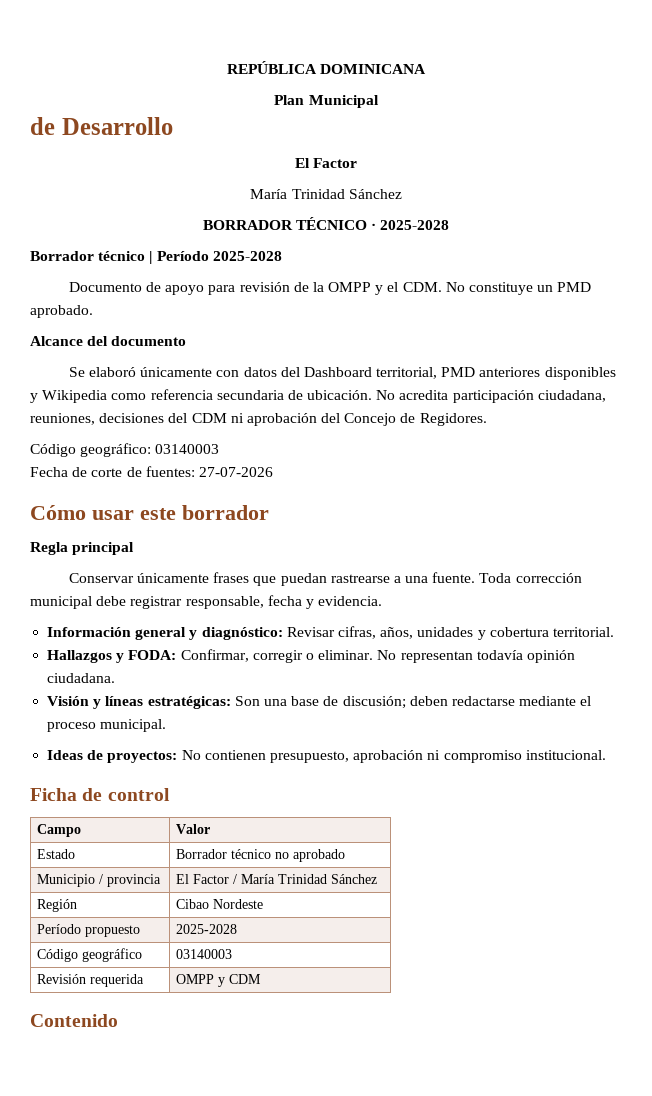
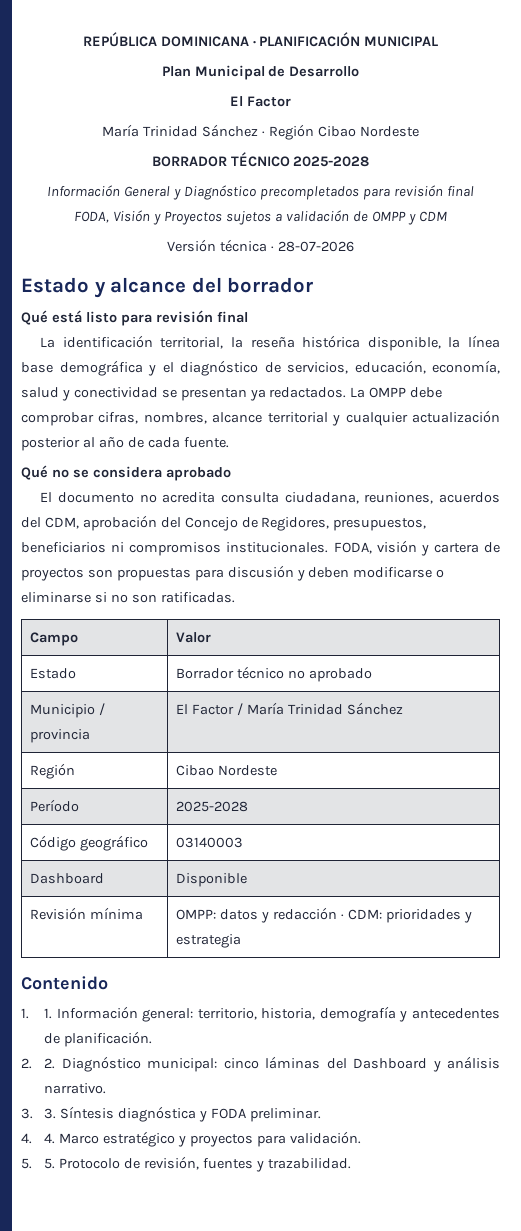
- REPÚBLICA DOMINICANA
+ REPÚBLICA DOMINICANA · PLANIFICACIÓN MUNICIPAL
- Plan Municipal
- de Desarrollo
+ Plan Municipal de Desarrollo
  El Factor
- María Trinidad Sánchez
+ María Trinidad Sánchez · Región Cibao Nordeste
- BORRADOR TÉCNICO · 2025-2028
- Borrador técnico | Período 2025-2028
- Documento de apoyo para revisión de la OMPP y el CDM. No constituye un PMD aprobado.
- Alcance del documento
- Se elaboró únicamente con datos del Dashboard territorial, PMD anteriores disponibles y Wikipedia como referencia secundaria de ubicación. No acredita participación ciudadana, reuniones, decisiones del CDM ni aprobación del Concejo de Regidores.
- Código geográfico: 03140003
- Fecha de corte de fuentes: 27-07-2026
- Cómo usar este borrador
- Regla principal
- Conservar únicamente frases que puedan rastrearse a una fuente. Toda corrección municipal debe registrar responsable, fecha y evidencia.
- Información general y diagnóstico: Revisar cifras, años, unidades y cobertura territorial.
- Hallazgos y FODA: Confirmar, corregir o eliminar. No representan todavía opinión ciudadana.
- Visión y líneas estratégicas: Son una base de discusión; deben redactarse mediante el proceso municipal.
- Ideas de proyectos: No contienen presupuesto, aprobación ni compromiso institucional.
- Ficha de control
+ BORRADOR TÉCNICO 2025-2028
+ Información General y Diagnóstico precompletados para revisión final
+ FODA, Visión y Proyectos sujetos a validación de OMPP y CDM
+ Versión técnica · 28-07-2026
+ Estado y alcance del borrador
+ Qué está listo para revisión final
+ La identificación territorial, la reseña histórica disponible, la línea base demográfica y el diagnóstico de servicios, educación, economía, salud y conectividad se presentan ya redactados. La OMPP debe comprobar cifras, nombres, alcance territorial y cualquier actualización posterior al año de cada fuente.
+ Qué no se considera aprobado
+ El documento no acredita consulta ciudadana, reuniones, acuerdos del CDM, aprobación del Concejo de Regidores, presupuestos, beneficiarios ni compromisos institucionales. FODA, visión y cartera de proyectos son propuestas para discusión y deben modificarse o eliminarse si no son ratificadas.
- Período propuesto | 2025-2028
+ Período | 2025-2028
+ Dashboard | Disponible
- Revisión requerida | OMPP y CDM
+ Revisión mínima | OMPP: datos y redacción · CDM: prioridades y estrategia
  Contenido
+ 1. 1. Información general: territorio, historia, demografía y antecedentes de planificación.
+ 2. 2. Diagnóstico municipal: cinco láminas del Dashboard y análisis narrativo.
+ 3. 3. Síntesis diagnóstica y FODA preliminar.
+ 4. 4. Marco estratégico y proyectos para validación.
+ 5. 5. Protocolo de revisión, fuentes y trazabilidad.

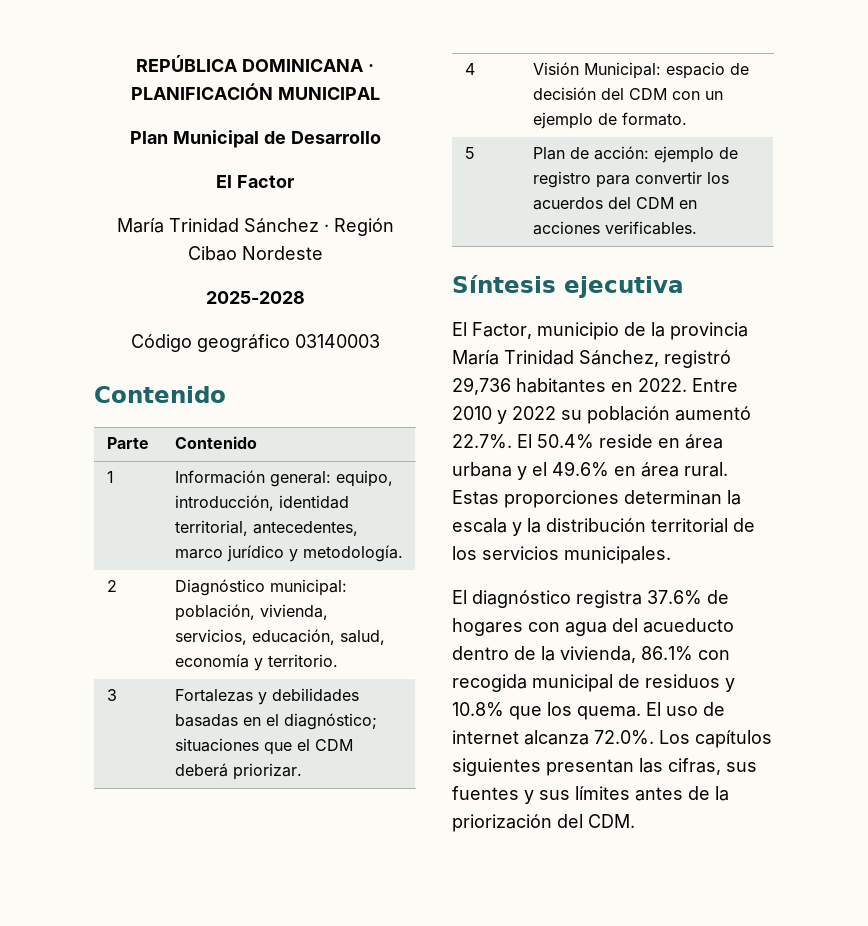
- BORRADOR TÉCNICO 2025-2028
- Información General y Diagnóstico precompletados para revisión final
- FODA, Visión y Proyectos sujetos a validación de OMPP y CDM
- Versión técnica · 28-07-2026
- Estado y alcance del borrador
- Qué está listo para revisión final
- La identificación territorial, la reseña histórica disponible, la línea base demográfica y el diagnóstico de servicios, educación, economía, salud y conectividad se presentan ya redactados. La OMPP debe comprobar cifras, nombres, alcance territorial y cualquier actualización posterior al año de cada fuente.
- Qué no se considera aprobado
- El documento no acredita consulta ciudadana, reuniones, acuerdos del CDM, aprobación del Concejo de Regidores, presupuestos, beneficiarios ni compromisos institucionales. FODA, visión y cartera de proyectos son propuestas para discusión y deben modificarse o eliminarse si no son ratificadas.
- Campo | Valor
- Estado | Borrador técnico no aprobado
- Municipio / provincia | El Factor / María Trinidad Sánchez
- Región | Cibao Nordeste
- Período | 2025-2028
- Código geográfico | 03140003
- Dashboard | Disponible
- Revisión mínima | OMPP: datos y redacción · CDM: prioridades y estrategia
+ 2025-2028
+ Código geográfico 03140003
  Contenido
- 1. 1. Información general: territorio, historia, demografía y antecedentes de planificación.
- 2. 2. Diagnóstico municipal: cinco láminas del Dashboard y análisis narrativo.
- 3. 3. Síntesis diagnóstica y FODA preliminar.
- 4. 4. Marco estratégico y proyectos para validación.
- 5. 5. Protocolo de revisión, fuentes y trazabilidad.
+ Parte | Contenido
+ 1 | Información general: equipo, introducción, identidad territorial, antecedentes, marco jurídico y metodología.
+ 2 | Diagnóstico municipal: población, vivienda, servicios, educación, salud, economía y territorio.
+ 3 | Fortalezas y debilidades basadas en el diagnóstico; situaciones que el CDM deberá priorizar.
+ 4 | Visión Municipal: espacio de decisión del CDM con un ejemplo de formato.
+ 5 | Plan de acción: ejemplo de registro para convertir los acuerdos del CDM en acciones verificables.
+ Síntesis ejecutiva
+ El Factor, municipio de la provincia María Trinidad Sánchez, registró 29,736 habitantes en 2022. Entre 2010 y 2022 su población aumentó 22.7%. El 50.4% reside en área urbana y el 49.6% en área rural. Estas proporciones determinan la escala y la distribución territorial de los servicios municipales.
+ El diagnóstico registra 37.6% de hogares con agua del acueducto dentro de la vivienda, 86.1% con recogida municipal de residuos y 10.8% que los quema. El uso de internet alcanza 72.0%. Los capítulos siguientes presentan las cifras, sus fuentes y sus límites antes de la priorización del CDM.

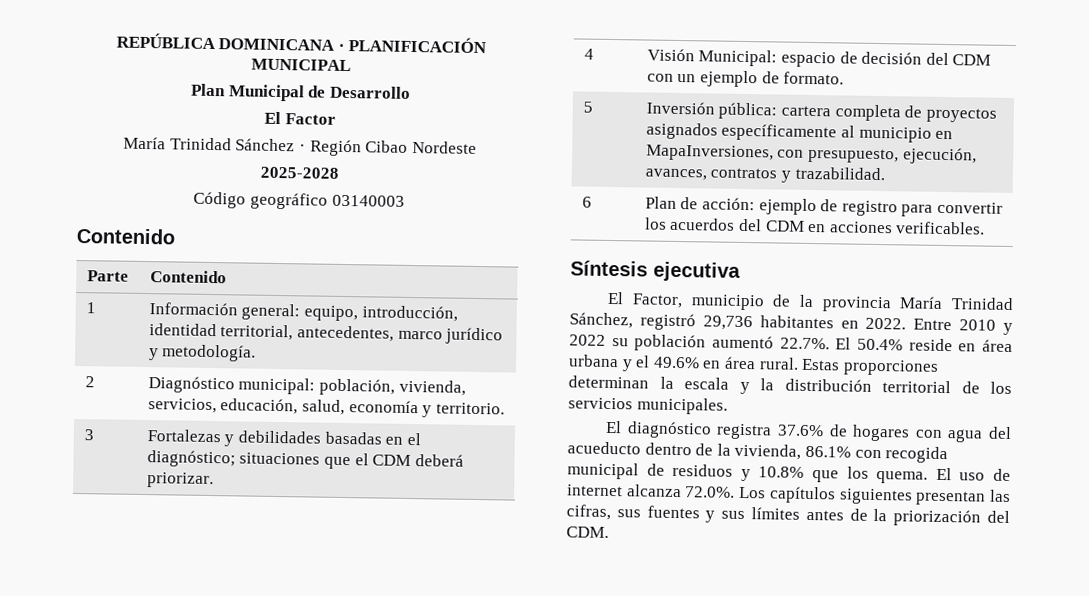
- 5 | Plan de acción: ejemplo de registro para convertir los acuerdos del CDM en acciones verificables.
+ 5 | Inversión pública: cartera completa de proyectos asignados específicamente al municipio en MapaInversiones, con presupuesto, ejecución, avances, contratos y trazabilidad.
+ 6 | Plan de acción: ejemplo de registro para convertir los acuerdos del CDM en acciones verificables.

